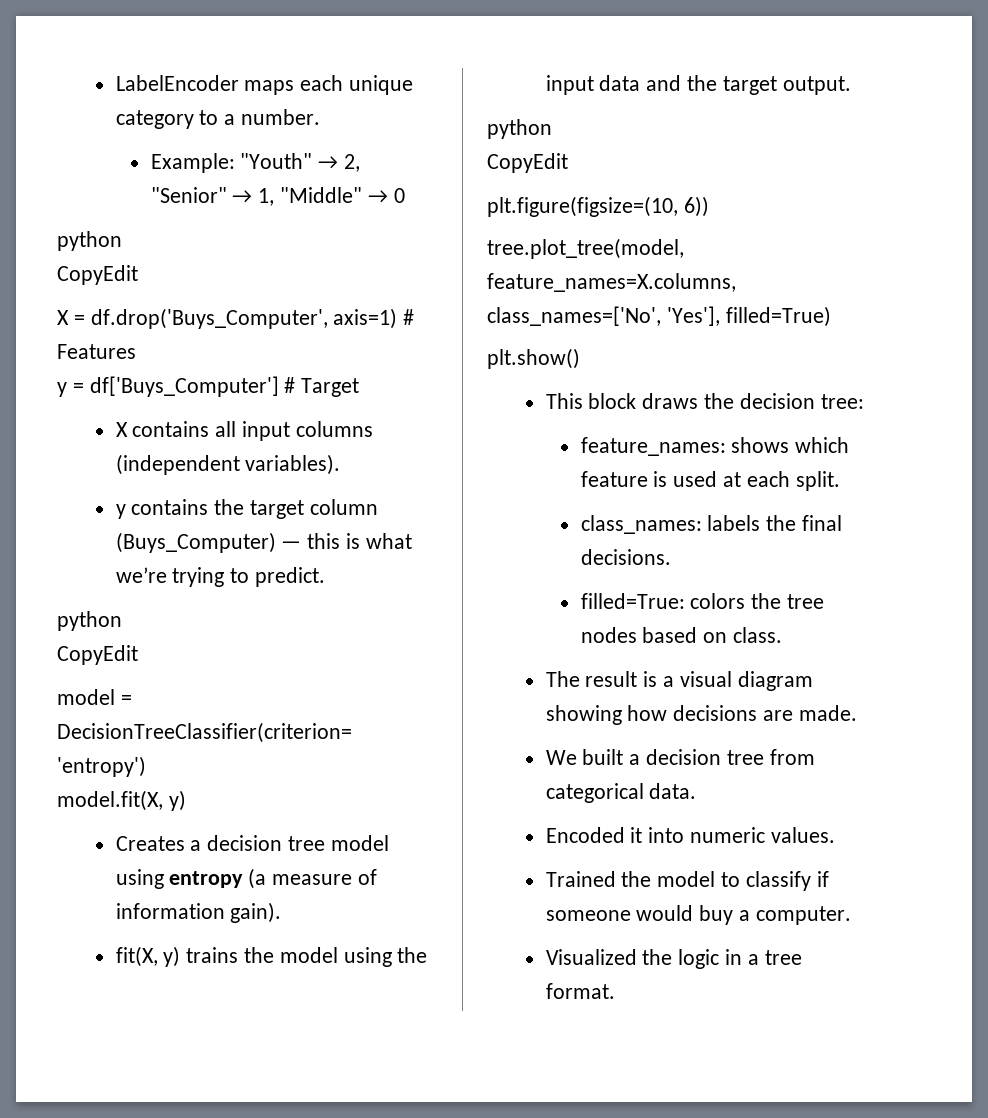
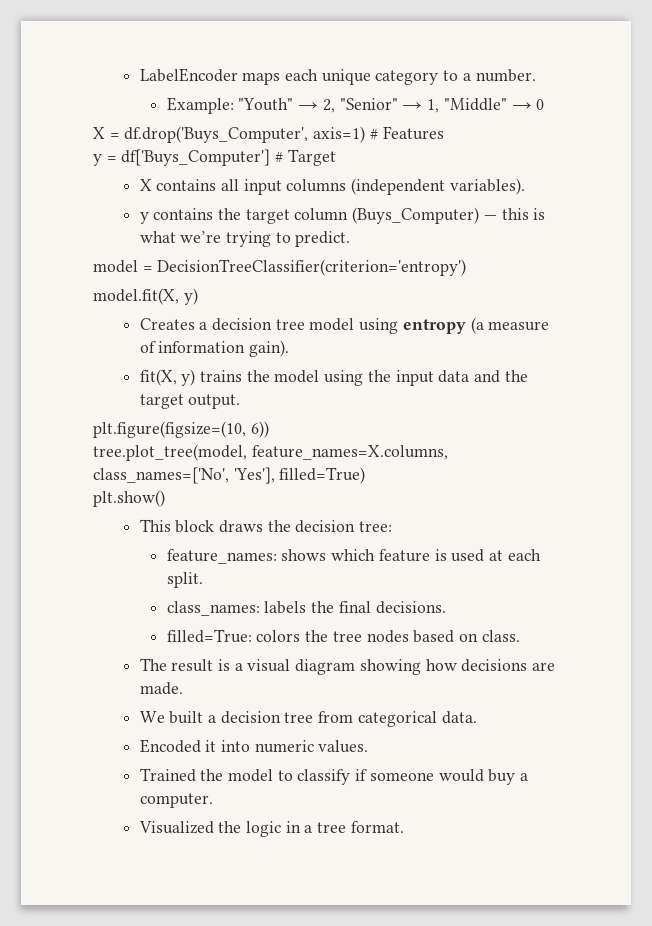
  Example: "Youth" → 2, "Senior" → 1, "Middle" → 0
- python
- CopyEdit
  y contains the target column (Buys_Computer) — this is what we’re trying to predict.
- python
- CopyEdit
  fit(X, y) trains the model using the input data and the target output.
- python
- CopyEdit

